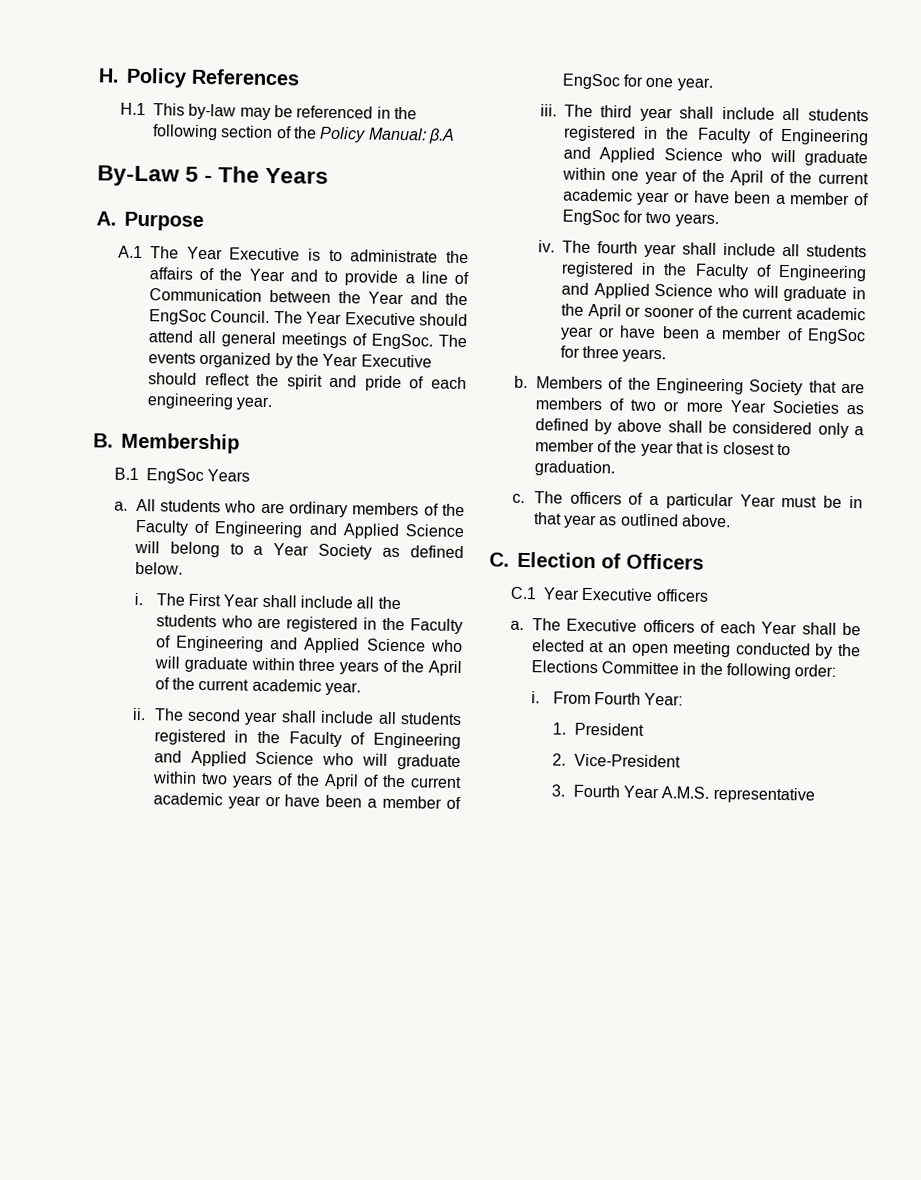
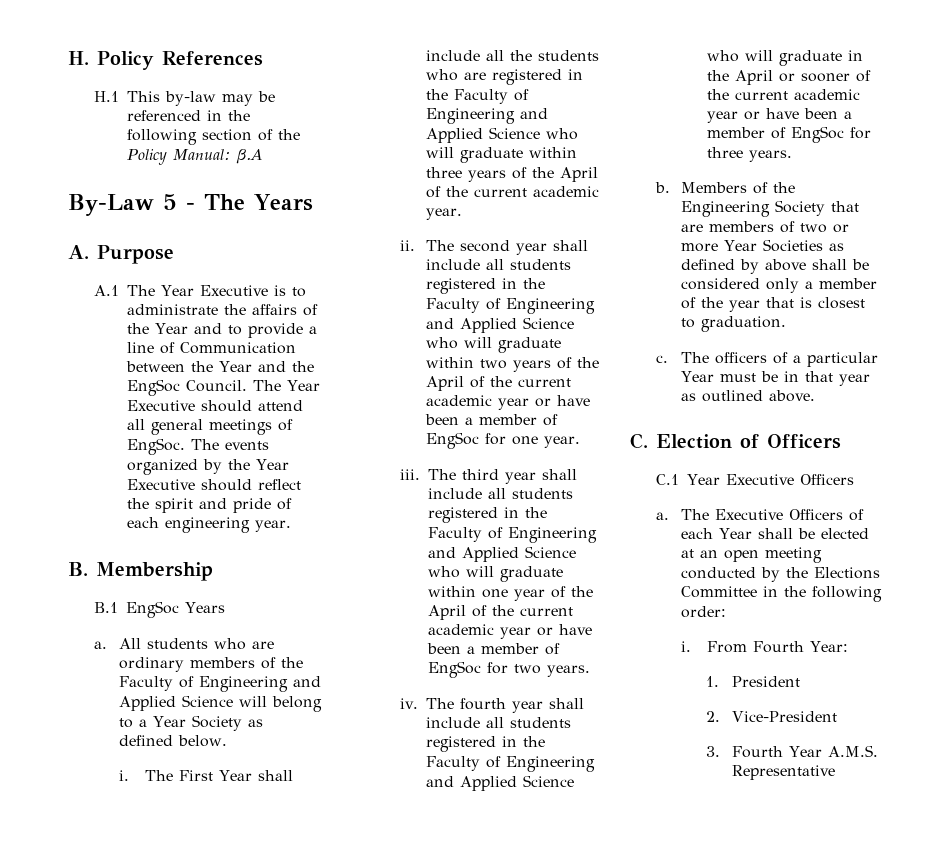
- C.1 Year Executive officers
+ C.1 Year Executive Officers
- The Executive officers of each Year shall be elected at an open meeting conducted by the Elections Committee in the following order:
+ The Executive Officers of each Year shall be elected at an open meeting conducted by the Elections Committee in the following order:
- 3. Fourth Year A.M.S. representative
+ 3. Fourth Year A.M.S. Representative

